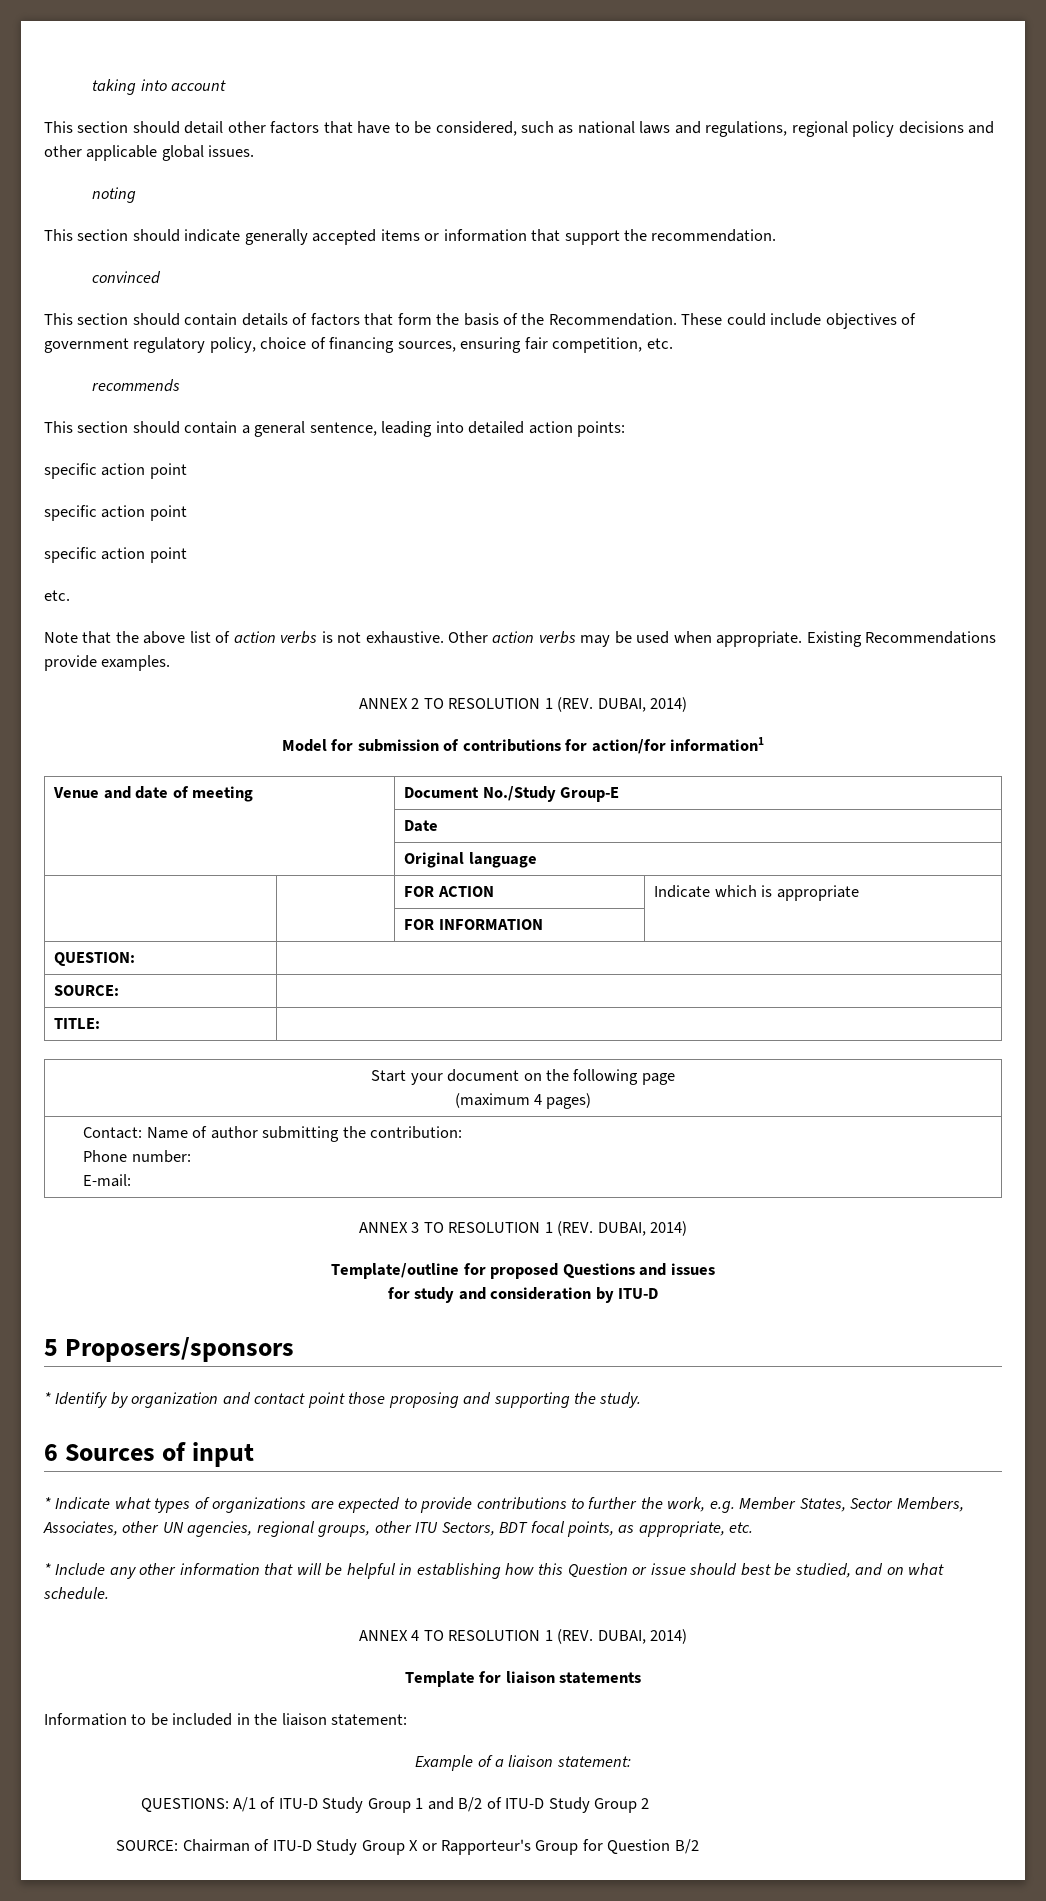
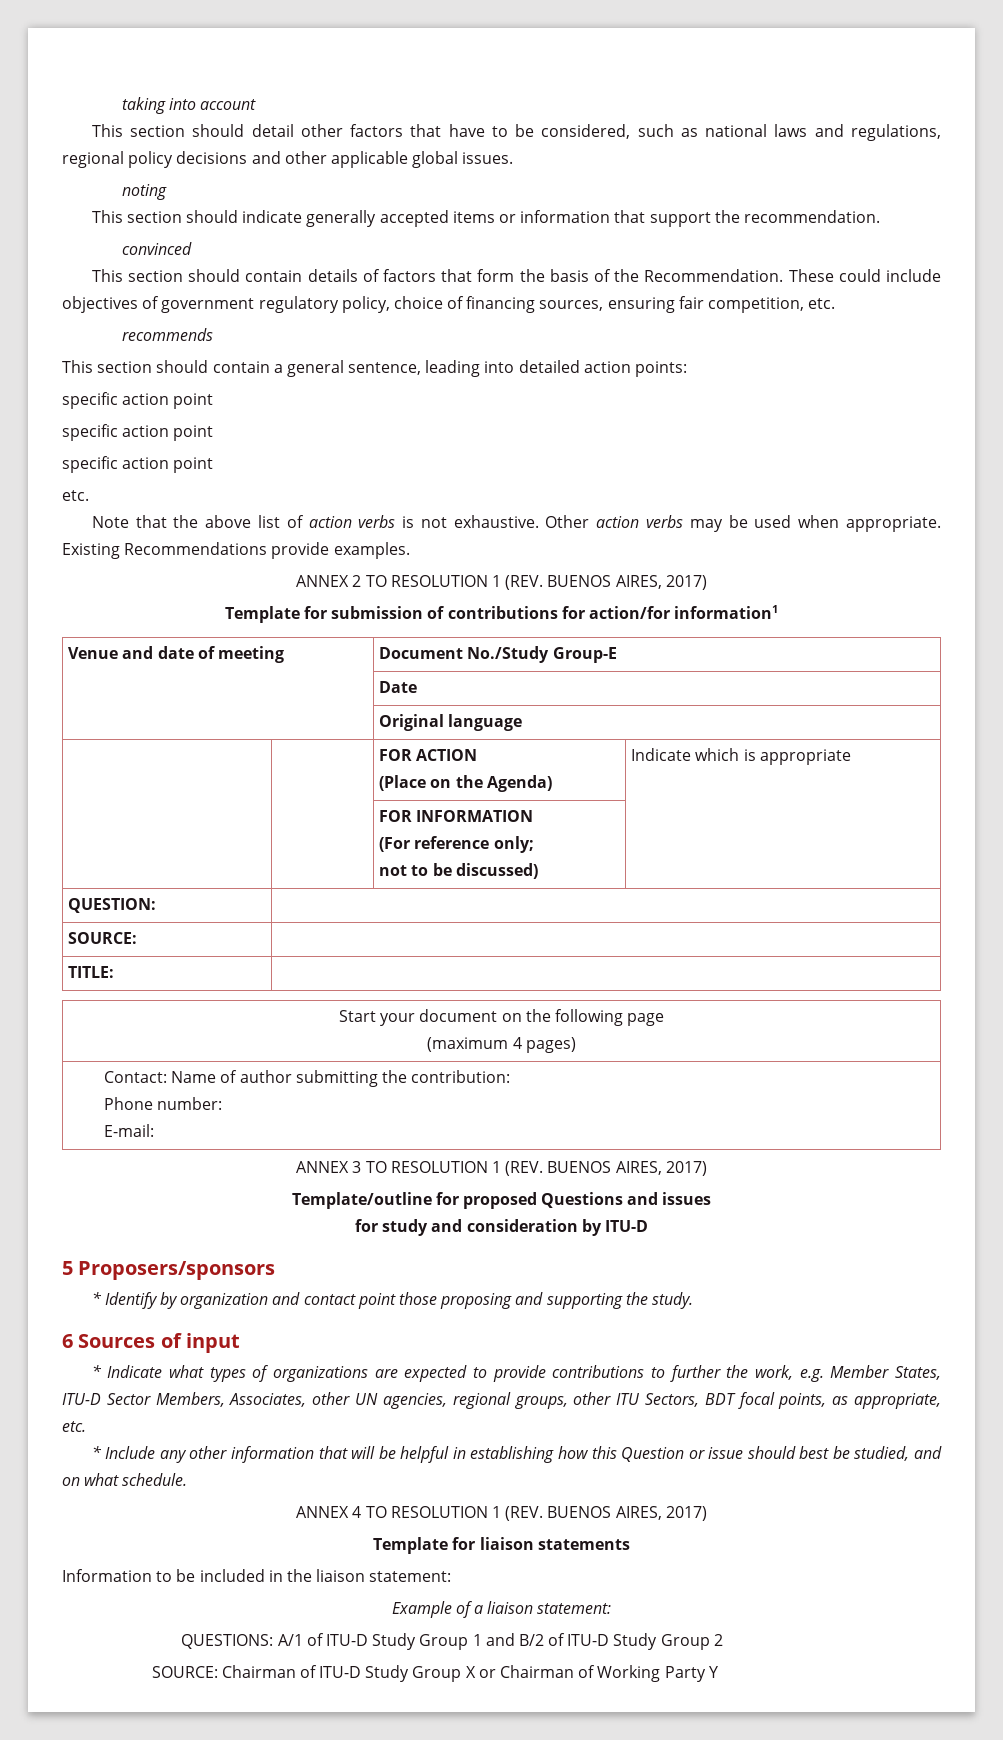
- ANNEX 2 TO RESOLUTION 1 (REV. DUBAI, 2014)
- Model for submission of contributions for action/for information1
+ ANNEX 2 TO RESOLUTION 1 (REV. BUENOS AIRES, 2017)
+ Template for submission of contributions for action/for information1
- | | FOR ACTION | Indicate which is appropriate
+ | | FOR ACTION
+ (Place on the Agenda) | Indicate which is appropriate
- | | FOR INFORMATION |
+ | | FOR INFORMATION
+ (For reference only;
+ not to be discussed) |
- ANNEX 3 TO RESOLUTION 1 (REV. DUBAI, 2014)
+ ANNEX 3 TO RESOLUTION 1 (REV. BUENOS AIRES, 2017)
- * Indicate what types of organizations are expected to provide contributions to further the work, e.g. Member States, Sector Members, Associates, other UN agencies, regional groups, other ITU Sectors, BDT focal points, as appropriate, etc.
+ * Indicate what types of organizations are expected to provide contributions to further the work, e.g. Member States, ITU-D Sector Members, Associates, other UN agencies, regional groups, other ITU Sectors, BDT focal points, as appropriate, etc.
- ANNEX 4 TO RESOLUTION 1 (REV. DUBAI, 2014)
+ ANNEX 4 TO RESOLUTION 1 (REV. BUENOS AIRES, 2017)
- SOURCE: Chairman of ITU-D Study Group X or Rapporteur's Group for Question B/2
+ SOURCE: Chairman of ITU-D Study Group X or Chairman of Working Party Y

